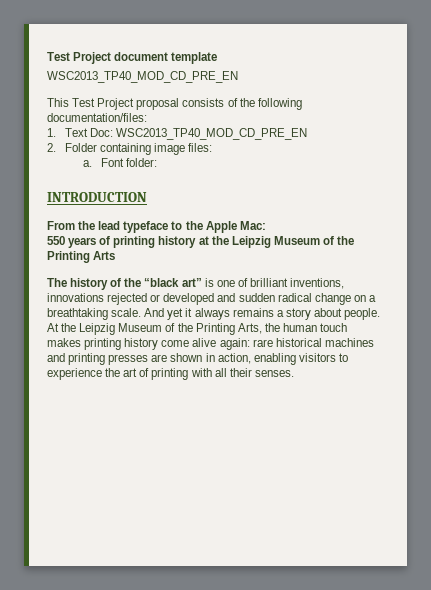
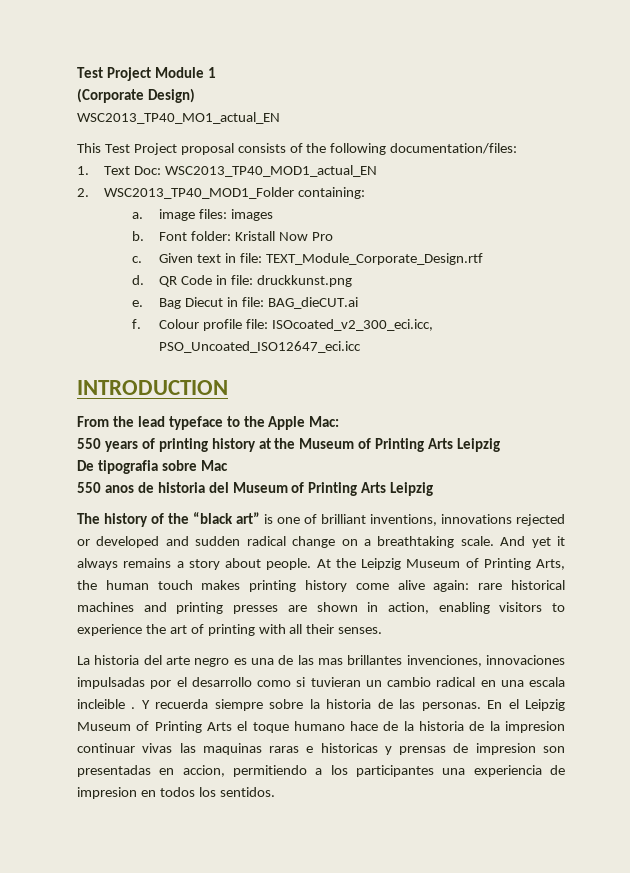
- Test Project document template
- WSC2013_TP40_MOD_CD_PRE_EN
+ Test Project Module 1
+ (Corporate Design)
+ WSC2013_TP40_MO1_actual_EN
- 1. Text Doc: WSC2013_TP40_MOD_CD_PRE_EN
+ 1. Text Doc: WSC2013_TP40_MOD1_actual_EN
- 2. Folder containing image files:
- a.
+ 2. WSC2013_TP40_MOD1_Folder containing:
+ a. image files: images
+ b.
- Font folder:
+ Font folder: Kristall Now Pro
+ c. Given text in file: TEXT_Module_Corporate_Design.rtf
+ d. QR Code in file: druckkunst.png
+ e. Bag Diecut in file: BAG_dieCUT.ai
+ f. Colour profile file: ISOcoated_v2_300_eci.icc, PSO_Uncoated_ISO12647_eci.icc
- 550 years of printing history at the Leipzig Museum of the Printing Arts
+ 550 years of printing history at the Museum of Printing Arts Leipzig
+ De tipografia sobre Mac
+ 550 anos de historia del Museum of Printing Arts Leipzig
- At the Leipzig Museum of the Printing Arts, the human touch makes printing history come alive again: rare historical machines and printing presses are shown in action, enabling visitors to experience the art of printing with all their senses.
+ At the Leipzig Museum of Printing Arts, the human touch makes printing history come alive again: rare historical machines and printing presses are shown in action, enabling visitors to experience the art of printing with all their senses.
+ La historia del arte negro es una de las mas brillantes invenciones, innovaciones impulsadas por el desarrollo como si tuvieran un cambio radical en una escala incleible . Y recuerda siempre sobre la historia de las personas. En el Leipzig Museum of Printing Arts el toque humano hace de la historia de la impresion continuar vivas las maquinas raras e historicas y prensas de impresion son presentadas en accion, permitiendo a los participantes una experiencia de impresion en todos los sentidos.

